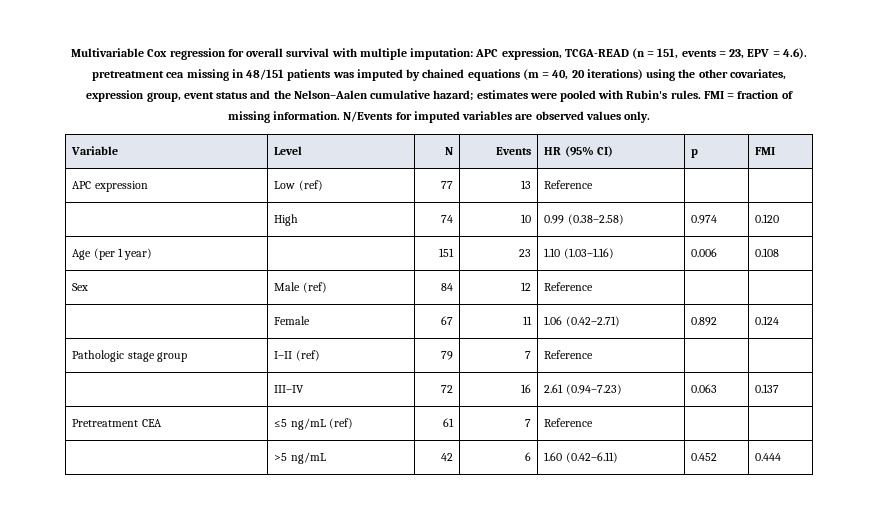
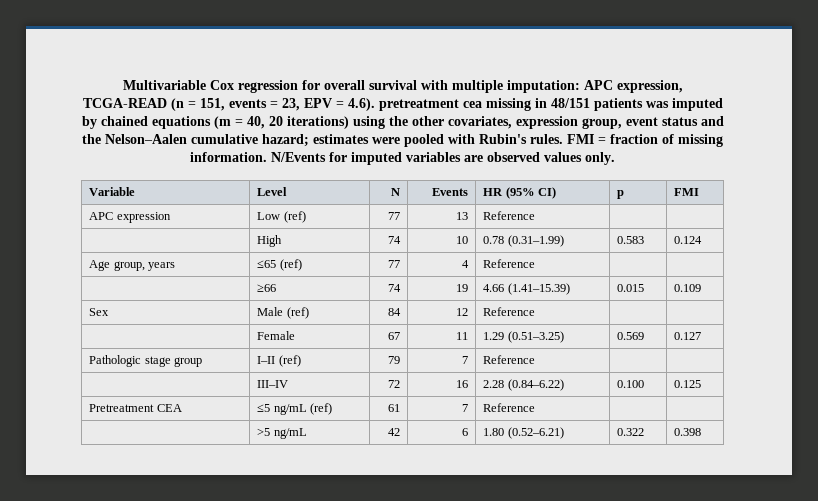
- | High | 74 | 10 | 0.99 (0.38–2.58) | 0.974 | 0.120
- Age (per 1 year) | | 151 | 23 | 1.10 (1.03–1.16) | 0.006 | 0.108
+ | High | 74 | 10 | 0.78 (0.31–1.99) | 0.583 | 0.124
+ Age group, years | ≤65 (ref) | 77 | 4 | Reference | |
+ | ≥66 | 74 | 19 | 4.66 (1.41–15.39) | 0.015 | 0.109
- | Female | 67 | 11 | 1.06 (0.42–2.71) | 0.892 | 0.124
+ | Female | 67 | 11 | 1.29 (0.51–3.25) | 0.569 | 0.127
- | III–IV | 72 | 16 | 2.61 (0.94–7.23) | 0.063 | 0.137
+ | III–IV | 72 | 16 | 2.28 (0.84–6.22) | 0.100 | 0.125
- | >5 ng/mL | 42 | 6 | 1.60 (0.42–6.11) | 0.452 | 0.444
+ | >5 ng/mL | 42 | 6 | 1.80 (0.52–6.21) | 0.322 | 0.398

